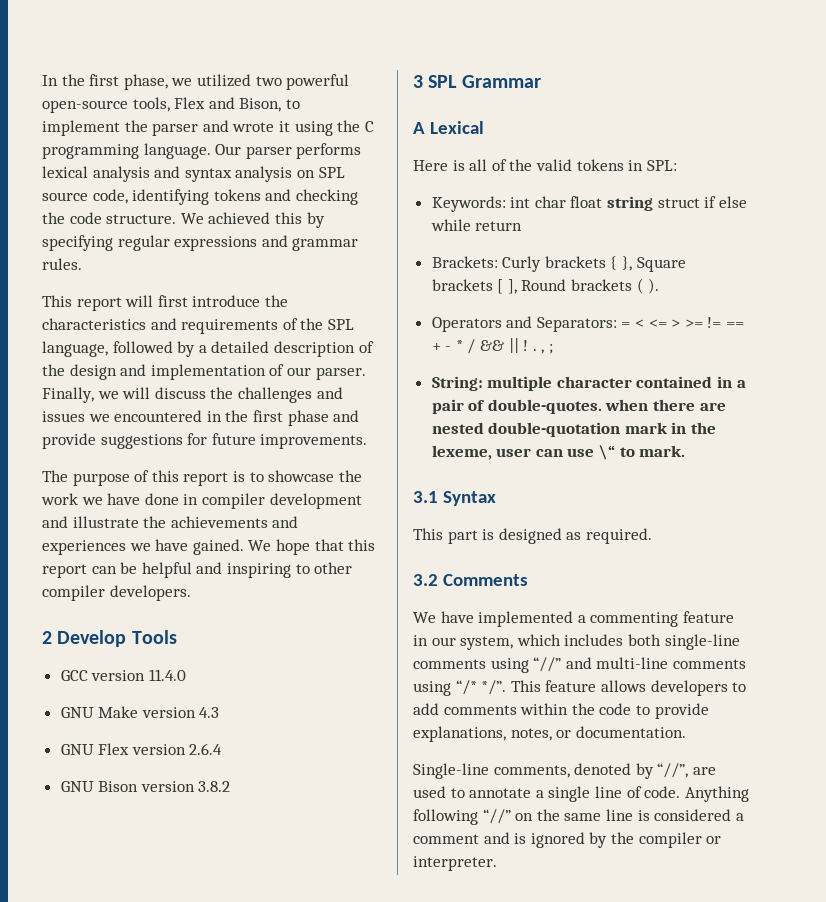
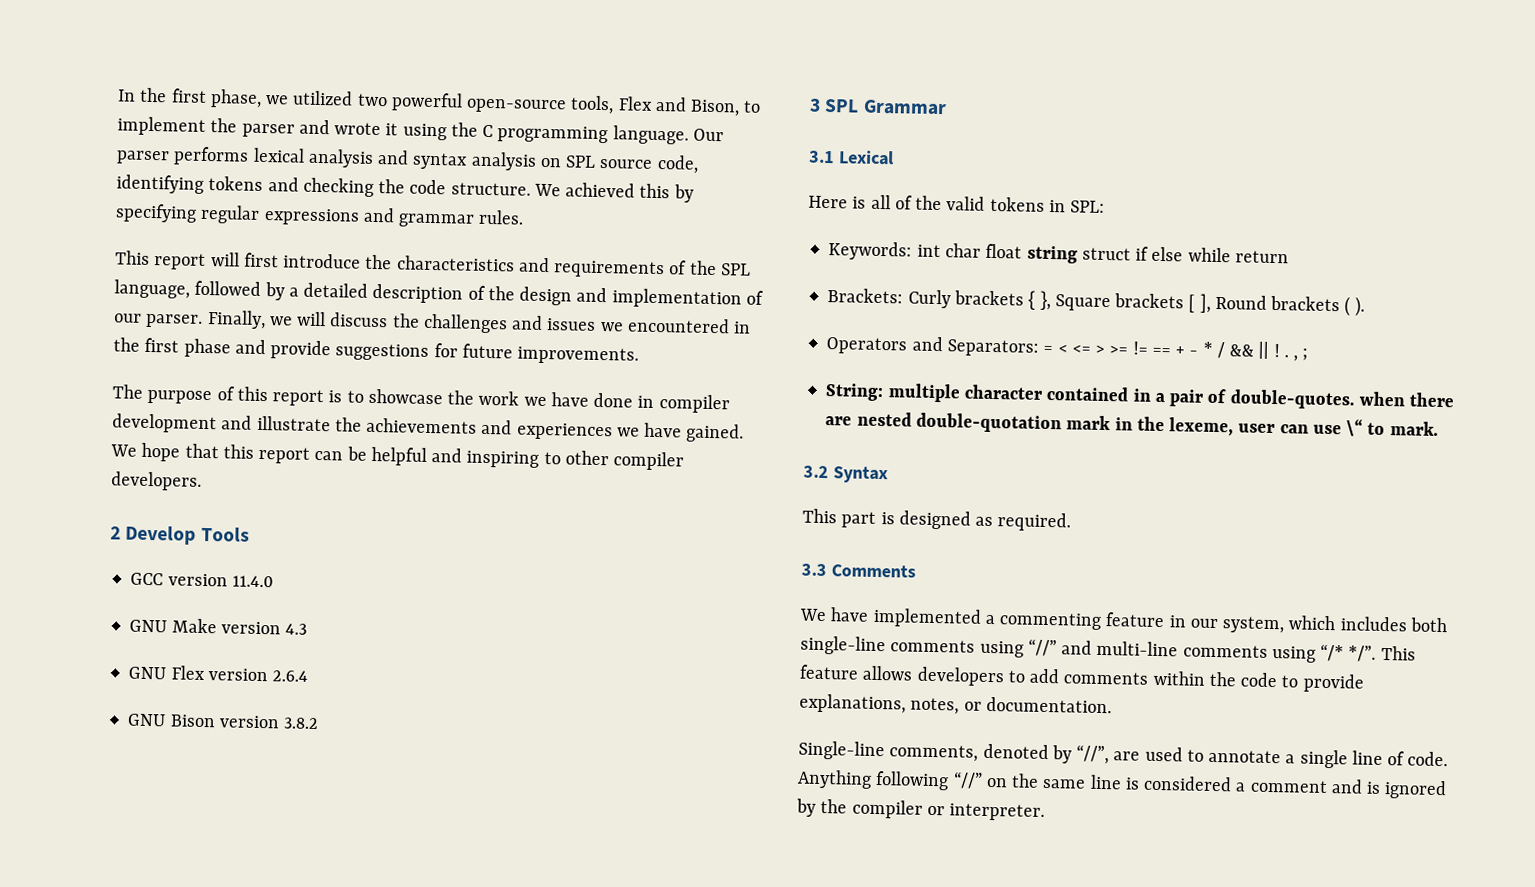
- A Lexical
+ 3.1 Lexical
- 3.1 Syntax
+ 3.2 Syntax
- 3.2 Comments
+ 3.3 Comments

